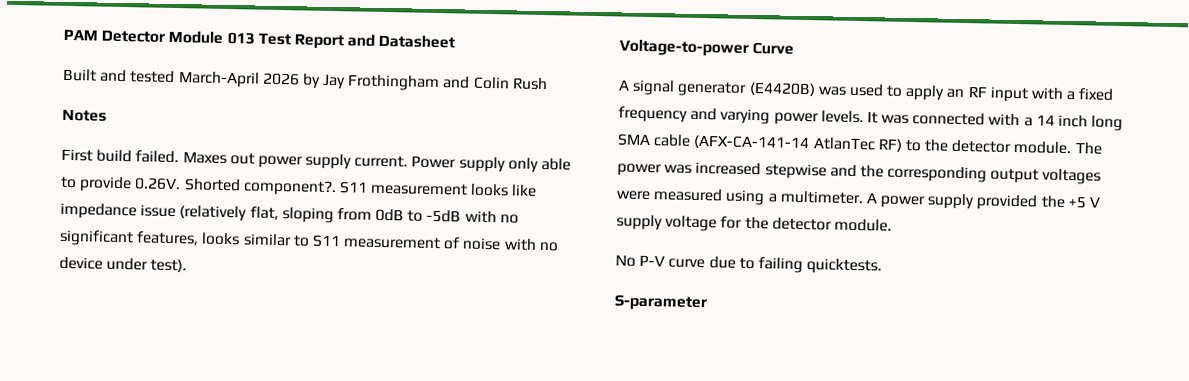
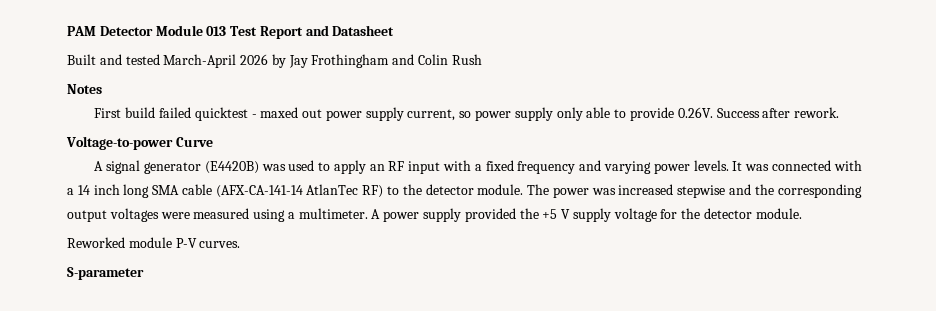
- First build failed. Maxes out power supply current. Power supply only able to provide 0.26V. Shorted component?. S11 measurement looks like impedance issue (relatively flat, sloping from 0dB to -5dB with no significant features, looks similar to S11 measurement of noise with no device under test).
+ First build failed quicktest - maxed out power supply current, so power supply only able to provide 0.26V. Success after rework.
- No P-V curve due to failing quicktests.
+ Reworked module P-V curves.

